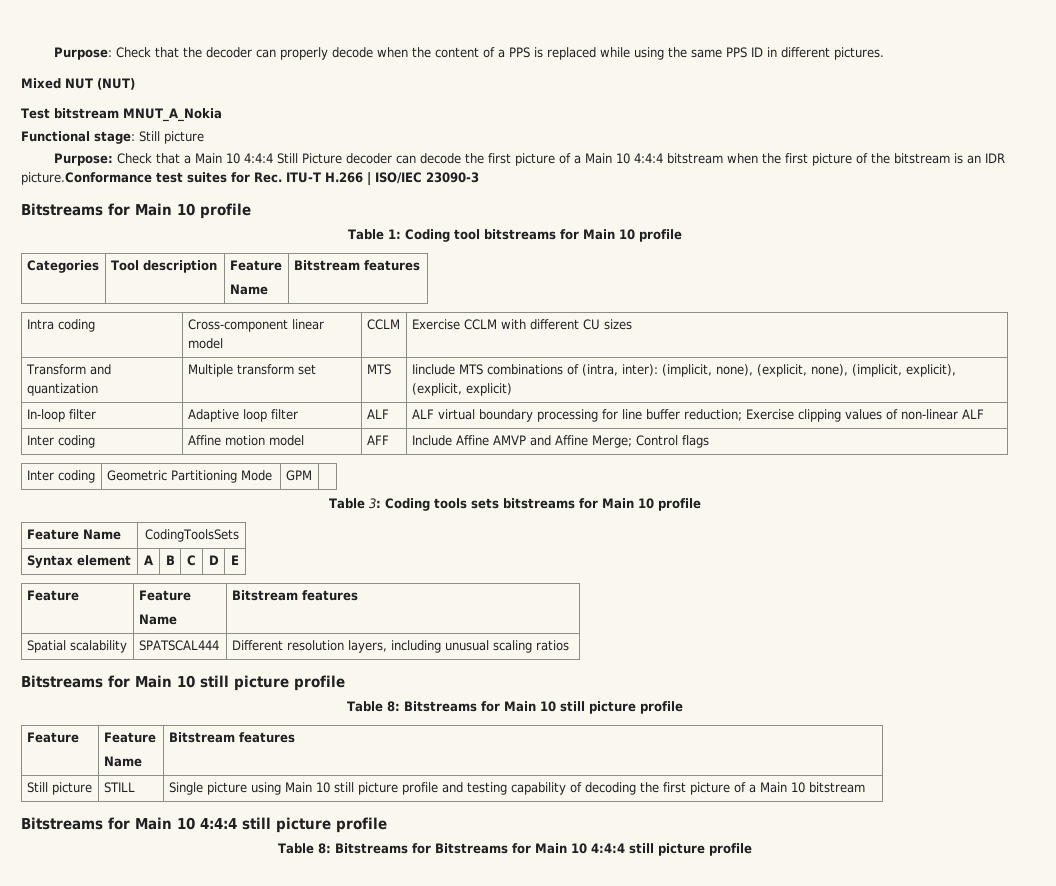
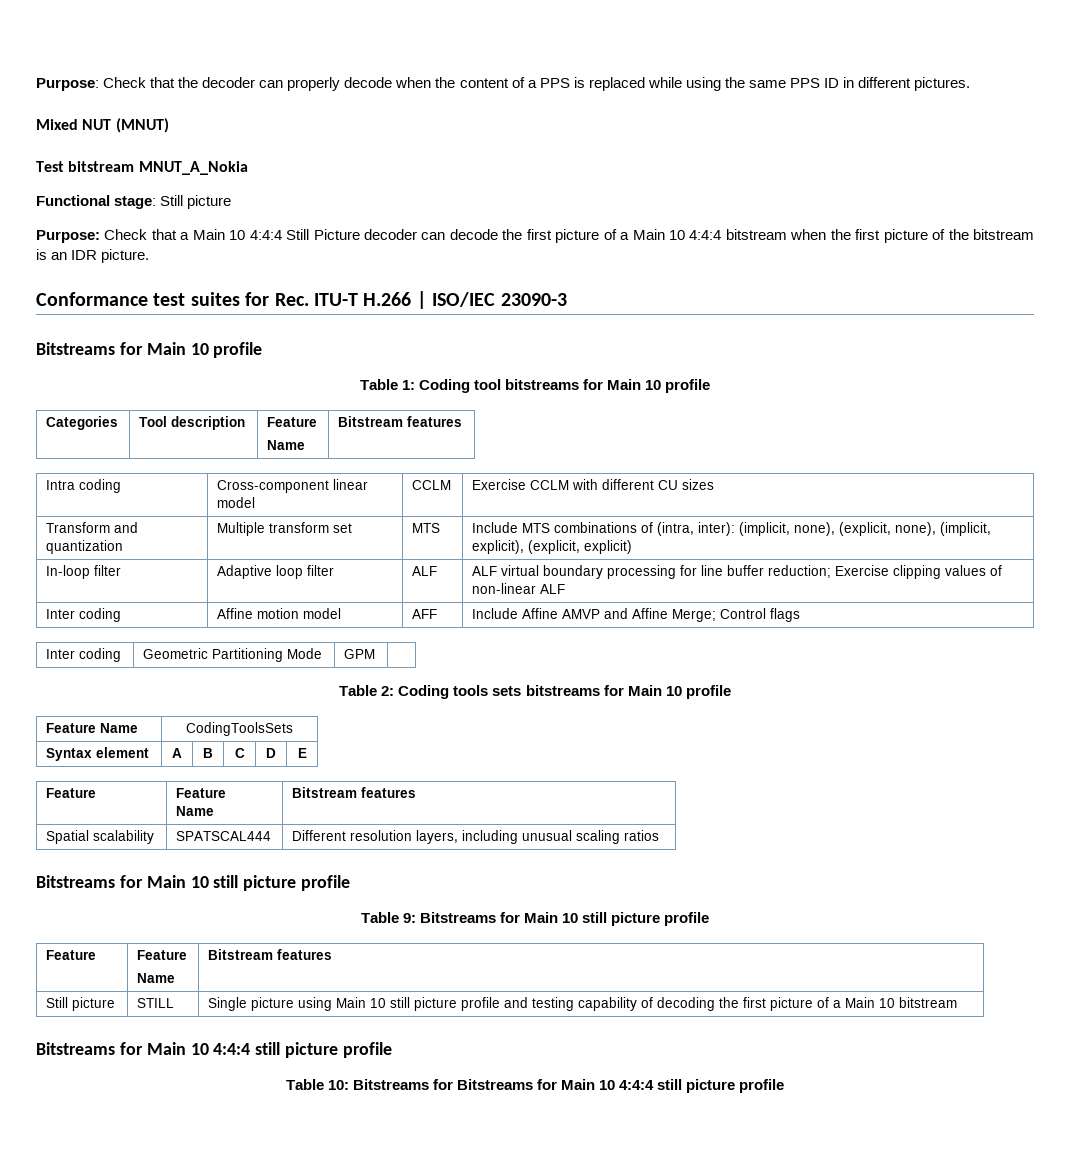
- Mixed NUT (NUT)
+ Mixed NUT (MNUT)
- Purpose: Check that a Main 10 4:4:4 Still Picture decoder can decode the first picture of a Main 10 4:4:4 bitstream when the first picture of the bitstream is an IDR picture.Conformance test suites for Rec. ITU-T H.266 | ISO/IEC 23090-3
+ Purpose: Check that a Main 10 4:4:4 Still Picture decoder can decode the first picture of a Main 10 4:4:4 bitstream when the first picture of the bitstream is an IDR picture.
+ Conformance test suites for Rec. ITU-T H.266 | ISO/IEC 23090-3
- Transform and quantization | Multiple transform set | MTS | Iinclude MTS combinations of (intra, inter): (implicit, none), (explicit, none), (implicit, explicit), (explicit, explicit)
+ Transform and quantization | Multiple transform set | MTS | Include MTS combinations of (intra, inter): (implicit, none), (explicit, none), (implicit, explicit), (explicit, explicit)
- Table 3: Coding tools sets bitstreams for Main 10 profile
+ Table 2: Coding tools sets bitstreams for Main 10 profile
- Table 8: Bitstreams for Main 10 still picture profile
+ Table 9: Bitstreams for Main 10 still picture profile
- Table 8: Bitstreams for Bitstreams for Main 10 4:4:4 still picture profile
+ Table 10: Bitstreams for Bitstreams for Main 10 4:4:4 still picture profile

